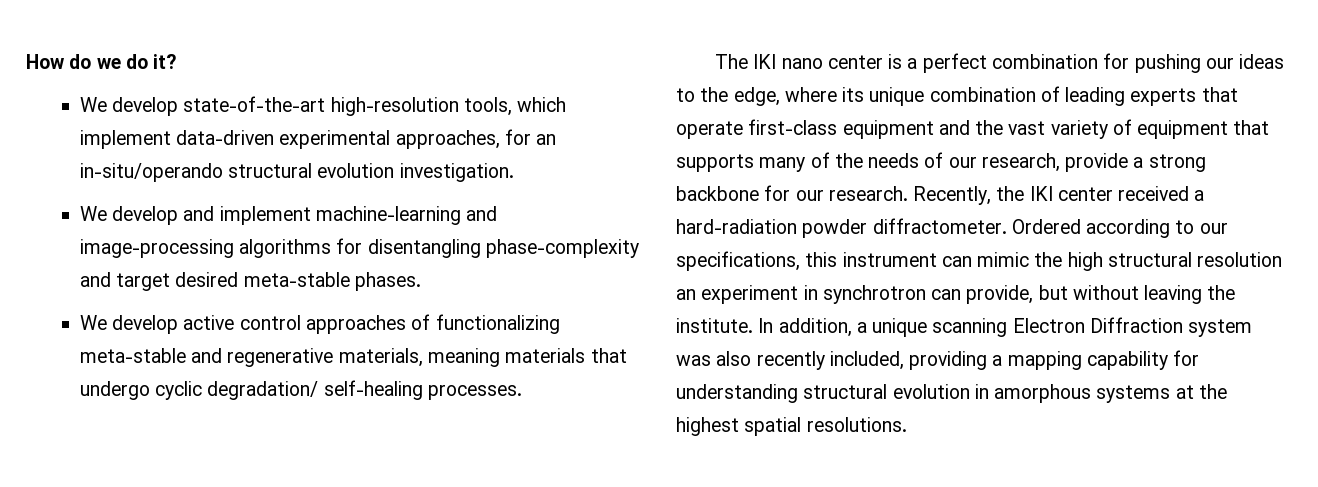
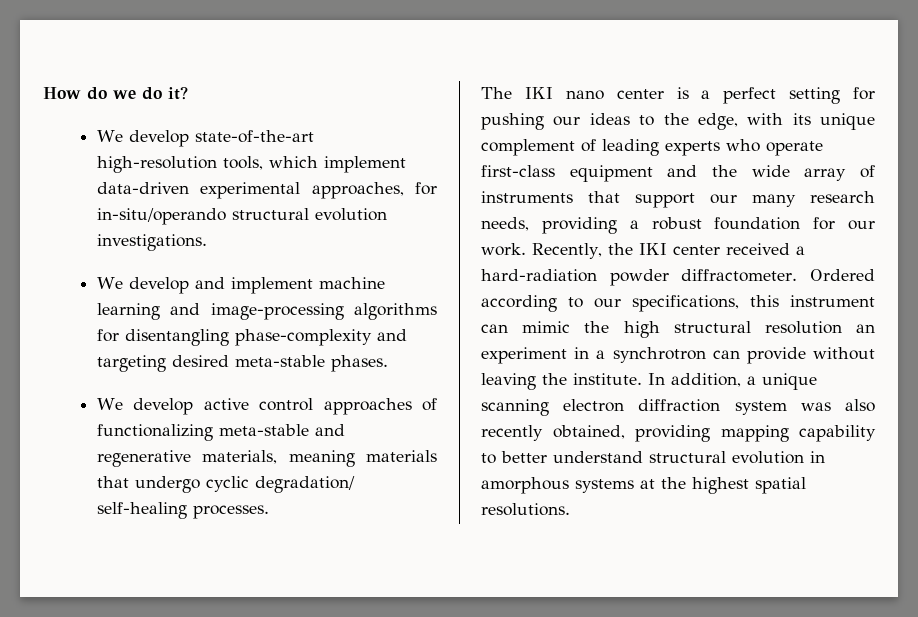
- We develop state-of-the-art high-resolution tools, which implement data-driven experimental approaches, for an in-situ/operando structural evolution investigation.
+ We develop state-of-the-art high-resolution tools, which implement data-driven experimental approaches, for in-situ/operando structural evolution investigations.
- We develop and implement machine-learning and image-processing algorithms for disentangling phase-complexity and target desired meta-stable phases.
+ We develop and implement machine learning and image-processing algorithms for disentangling phase-complexity and targeting desired meta-stable phases.
- The IKI nano center is a perfect combination for pushing our ideas to the edge, where its unique combination of leading experts that operate first-class equipment and the vast variety of equipment that supports many of the needs of our research, provide a strong backbone for our research.
+ The IKI nano center is a perfect setting for pushing our ideas to the edge, with its unique complement of leading experts who operate first-class equipment and the wide array of instruments that support our many research needs, providing a robust foundation for our work.
- Ordered according to our specifications, this instrument can mimic the high structural resolution an experiment in synchrotron can provide, but without leaving the institute.
+ Ordered according to our specifications, this instrument can mimic the high structural resolution an experiment in a synchrotron can provide without leaving the institute.
- In addition, a unique scanning Electron Diffraction system was also recently included, providing a mapping capability for understanding structural evolution in amorphous systems at the highest spatial resolutions.
+ In addition, a unique scanning electron diffraction system was also recently obtained, providing mapping capability to better understand structural evolution in amorphous systems at the highest spatial resolutions.

